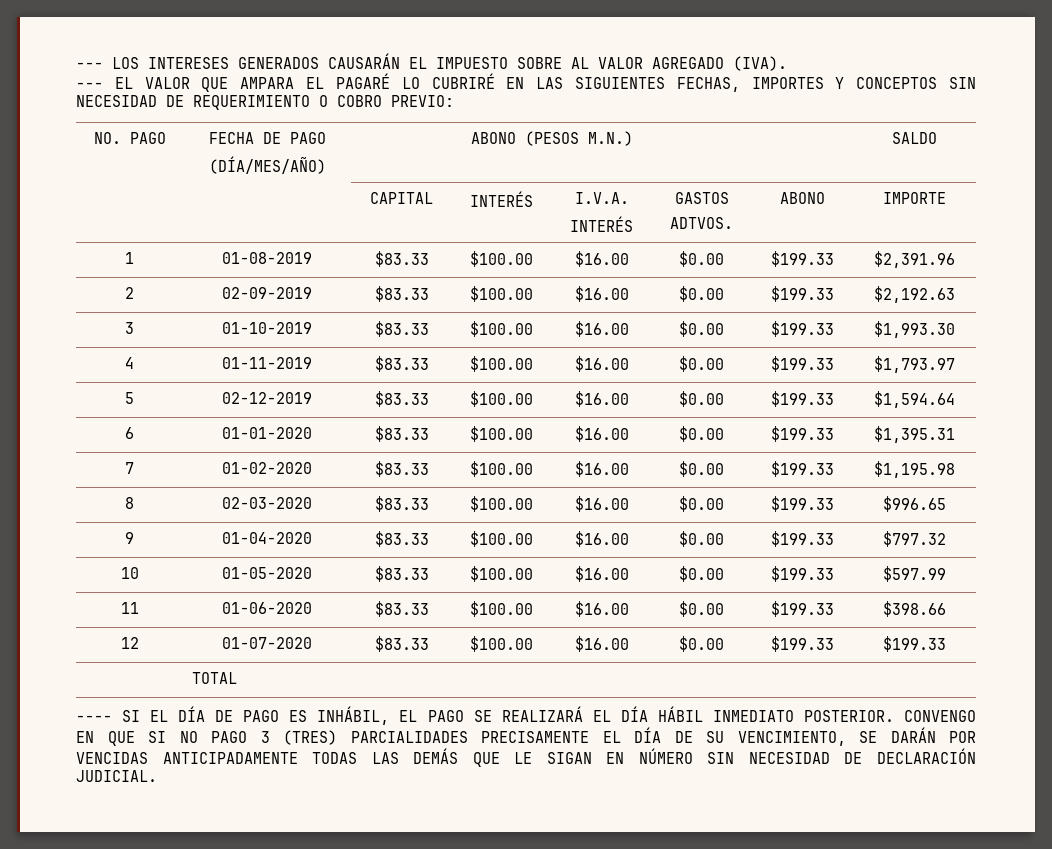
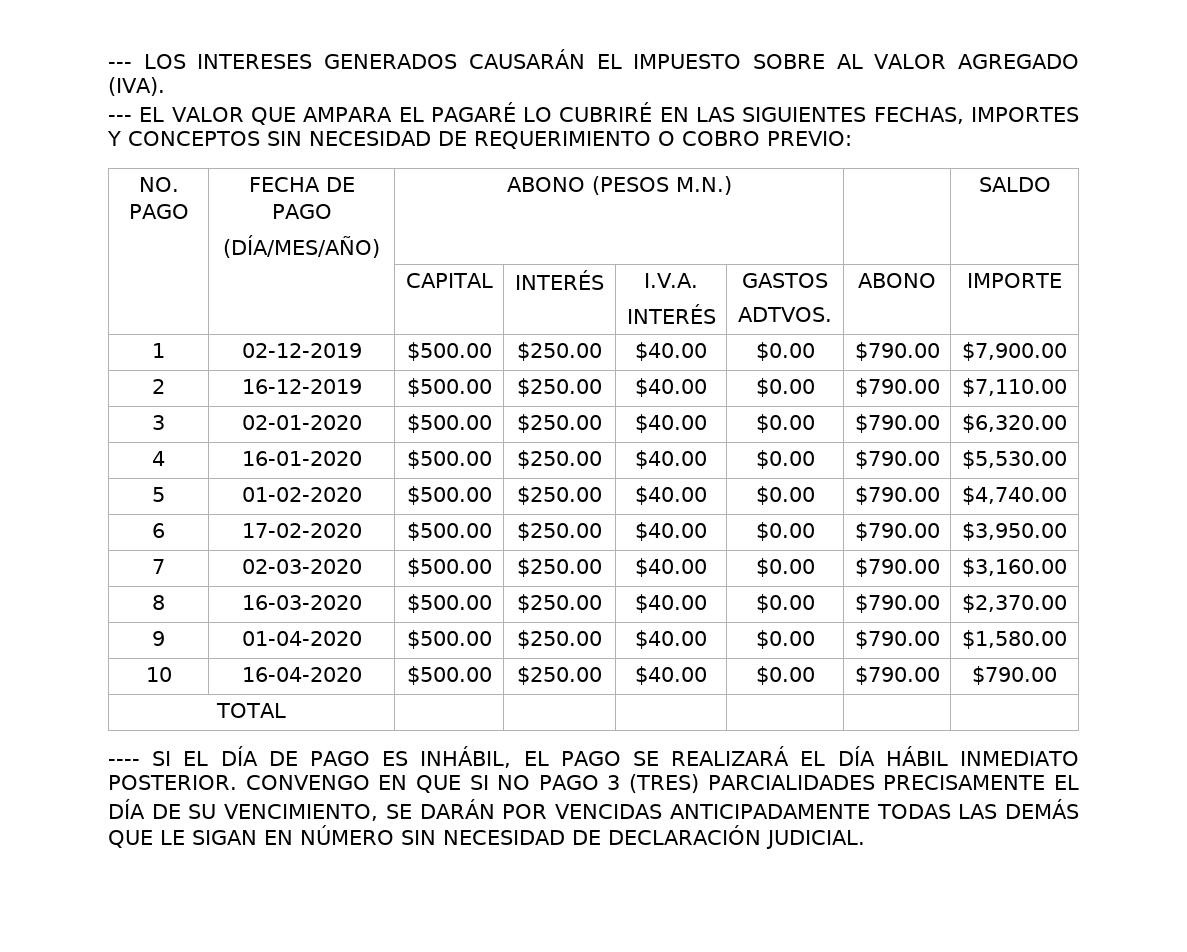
- 1 | 01-08-2019 | $83.33 | $100.00 | $16.00 | $0.00 | $199.33 | $2,391.96
+ 1 | 02-12-2019 | $500.00 | $250.00 | $40.00 | $0.00 | $790.00 | $7,900.00
- 2 | 02-09-2019 | $83.33 | $100.00 | $16.00 | $0.00 | $199.33 | $2,192.63
+ 2 | 16-12-2019 | $500.00 | $250.00 | $40.00 | $0.00 | $790.00 | $7,110.00
- 3 | 01-10-2019 | $83.33 | $100.00 | $16.00 | $0.00 | $199.33 | $1,993.30
+ 3 | 02-01-2020 | $500.00 | $250.00 | $40.00 | $0.00 | $790.00 | $6,320.00
- 4 | 01-11-2019 | $83.33 | $100.00 | $16.00 | $0.00 | $199.33 | $1,793.97
+ 4 | 16-01-2020 | $500.00 | $250.00 | $40.00 | $0.00 | $790.00 | $5,530.00
- 5 | 02-12-2019 | $83.33 | $100.00 | $16.00 | $0.00 | $199.33 | $1,594.64
+ 5 | 01-02-2020 | $500.00 | $250.00 | $40.00 | $0.00 | $790.00 | $4,740.00
- 6 | 01-01-2020 | $83.33 | $100.00 | $16.00 | $0.00 | $199.33 | $1,395.31
+ 6 | 17-02-2020 | $500.00 | $250.00 | $40.00 | $0.00 | $790.00 | $3,950.00
- 7 | 01-02-2020 | $83.33 | $100.00 | $16.00 | $0.00 | $199.33 | $1,195.98
+ 7 | 02-03-2020 | $500.00 | $250.00 | $40.00 | $0.00 | $790.00 | $3,160.00
- 8 | 02-03-2020 | $83.33 | $100.00 | $16.00 | $0.00 | $199.33 | $996.65
+ 8 | 16-03-2020 | $500.00 | $250.00 | $40.00 | $0.00 | $790.00 | $2,370.00
- 9 | 01-04-2020 | $83.33 | $100.00 | $16.00 | $0.00 | $199.33 | $797.32
+ 9 | 01-04-2020 | $500.00 | $250.00 | $40.00 | $0.00 | $790.00 | $1,580.00
- 10 | 01-05-2020 | $83.33 | $100.00 | $16.00 | $0.00 | $199.33 | $597.99
- 11 | 01-06-2020 | $83.33 | $100.00 | $16.00 | $0.00 | $199.33 | $398.66
- 12 | 01-07-2020 | $83.33 | $100.00 | $16.00 | $0.00 | $199.33 | $199.33
+ 10 | 16-04-2020 | $500.00 | $250.00 | $40.00 | $0.00 | $790.00 | $790.00

